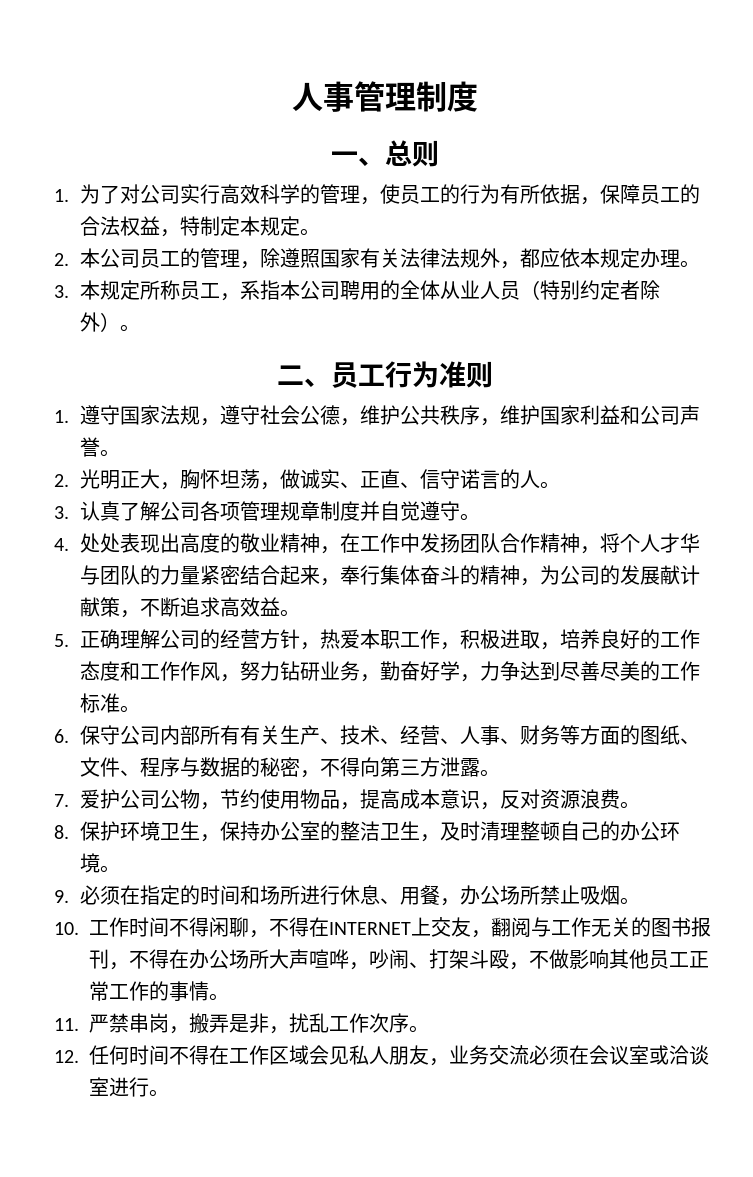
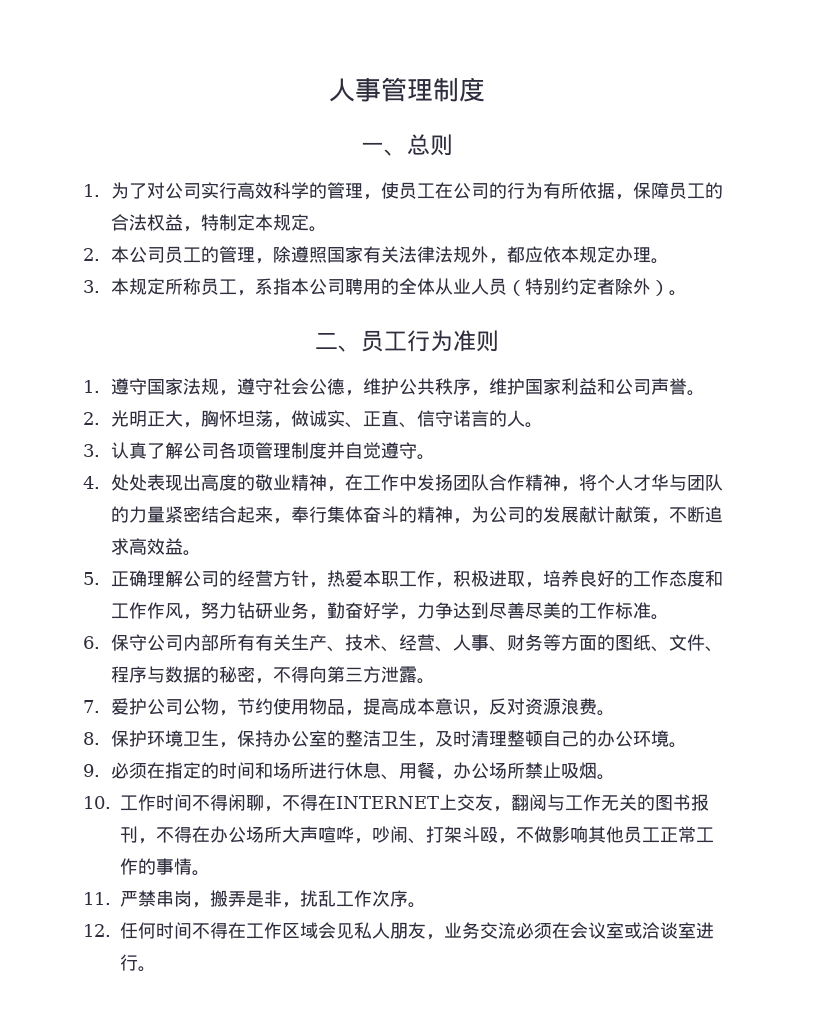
- 1.为了对公司实行高效科学的管理，使员工的行为有所依据，保障员工的合法权益，特制定本规定。
+ 1.为了对公司实行高效科学的管理，使员工在公司的行为有所依据，保障员工的合法权益，特制定本规定。
- 3.认真了解公司各项管理规章制度并自觉遵守。
+ 3.认真了解公司各项管理制度并自觉遵守。

